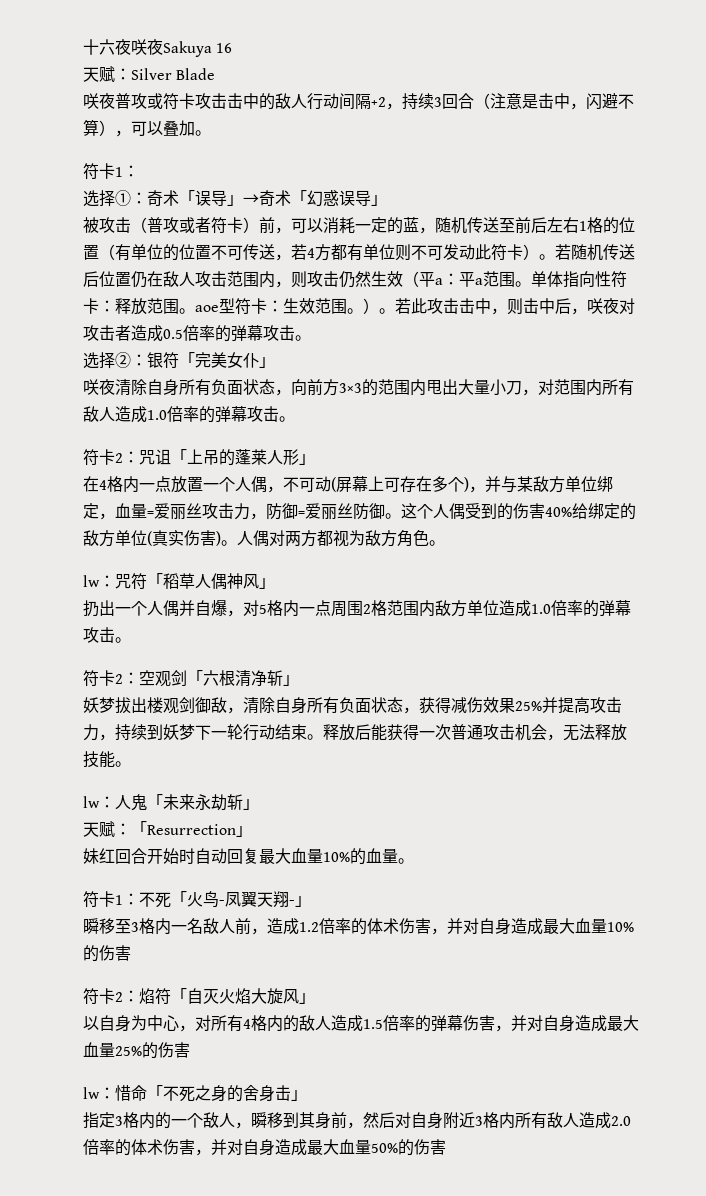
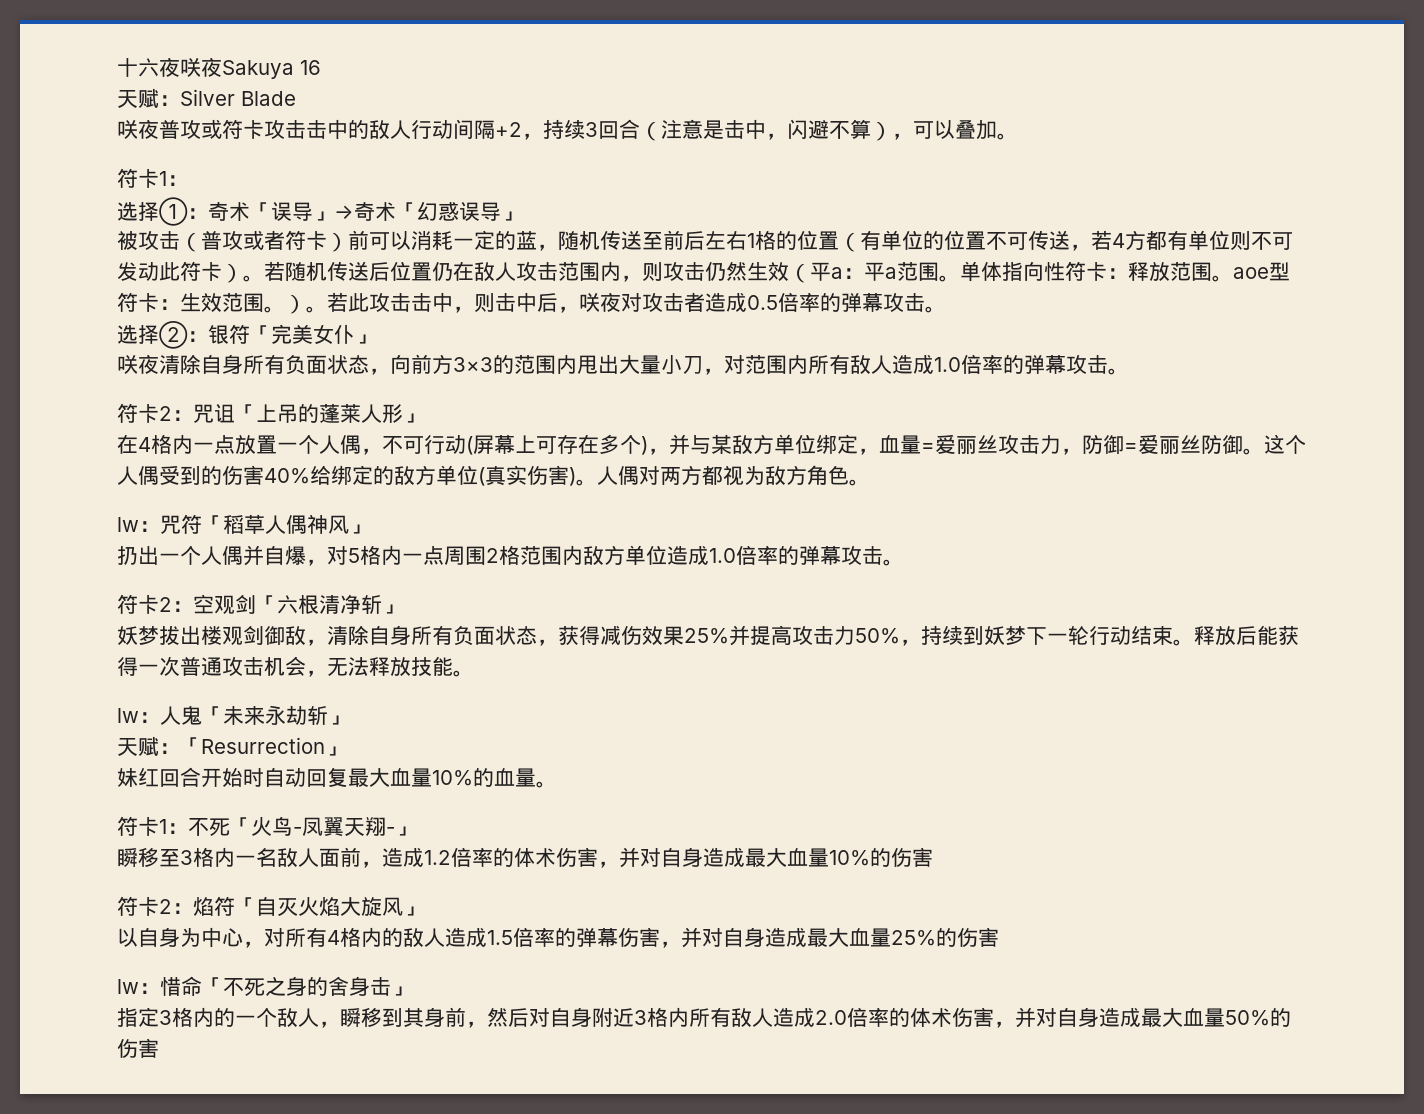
- 被攻击（普攻或者符卡）前，可以消耗一定的蓝，随机传送至前后左右1格的位置（有单位的位置不可传送，若4方都有单位则不可发动此符卡）。
+ 被攻击（普攻或者符卡）前可以消耗一定的蓝，随机传送至前后左右1格的位置（有单位的位置不可传送，若4方都有单位则不可发动此符卡）。
- 在4格内一点放置一个人偶，不可动(屏幕上可存在多个)，并与某敌方单位绑定，血量=爱丽丝攻击力，防御=爱丽丝防御。
+ 在4格内一点放置一个人偶，不可行动(屏幕上可存在多个)，并与某敌方单位绑定，血量=爱丽丝攻击力，防御=爱丽丝防御。
- 妖梦拔出楼观剑御敌，清除自身所有负面状态，获得减伤效果25%并提高攻击力，持续到妖梦下一轮行动结束。
+ 妖梦拔出楼观剑御敌，清除自身所有负面状态，获得减伤效果25%并提高攻击力50%，持续到妖梦下一轮行动结束。
- 瞬移至3格内一名敌人前，造成1.2倍率的体术伤害，并对自身造成最大血量10%的伤害
+ 瞬移至3格内一名敌人面前，造成1.2倍率的体术伤害，并对自身造成最大血量10%的伤害

